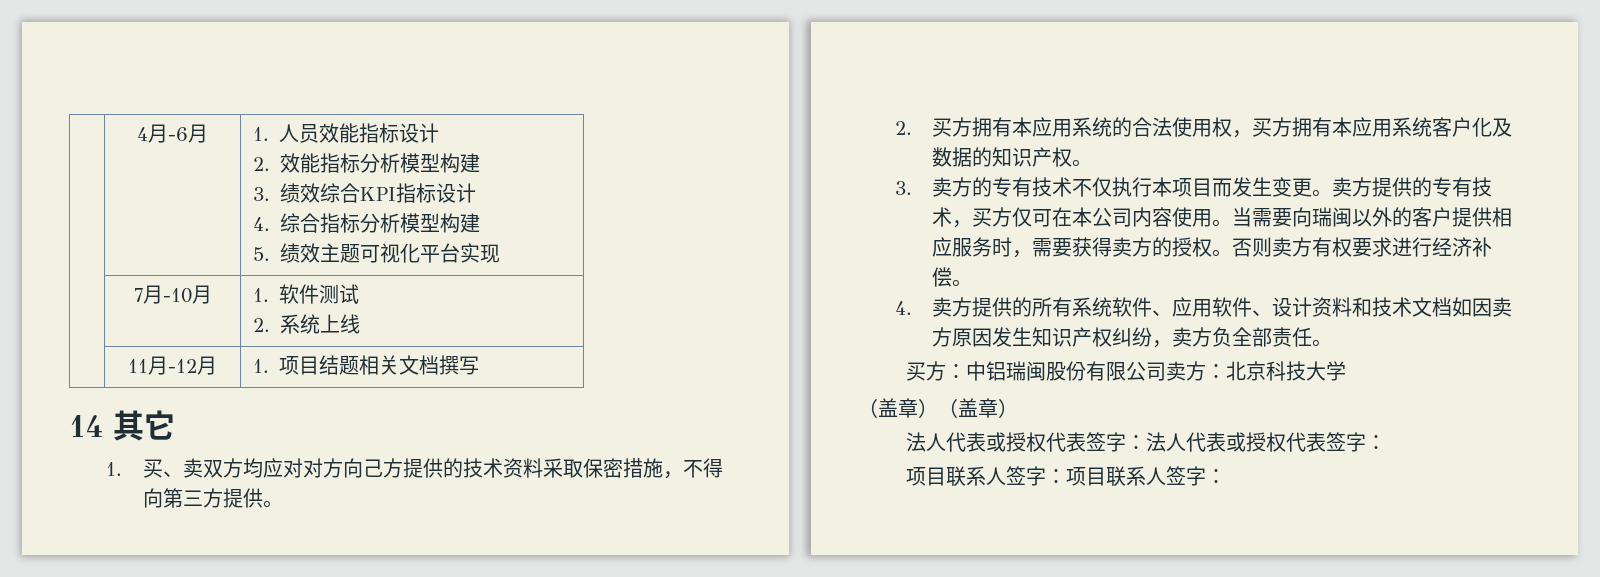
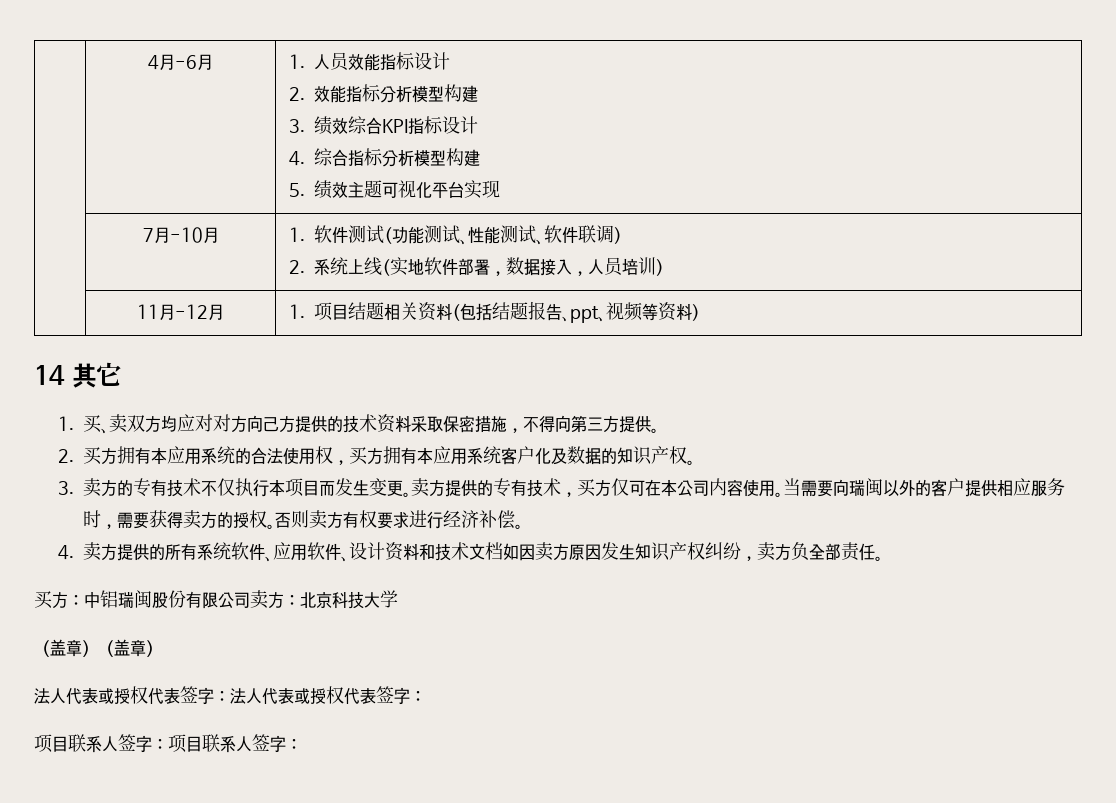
- | 7月-10月 | 1.软件测试
- 2.系统上线
+ | 7月-10月 | 1.软件测试(功能测试、性能测试、软件联调)
+ 2.系统上线(实地软件部署，数据接入，人员培训)
- | 11月-12月 | 1.项目结题相关文档撰写
+ | 11月-12月 | 1.项目结题相关资料(包括结题报告、ppt、视频等资料)

